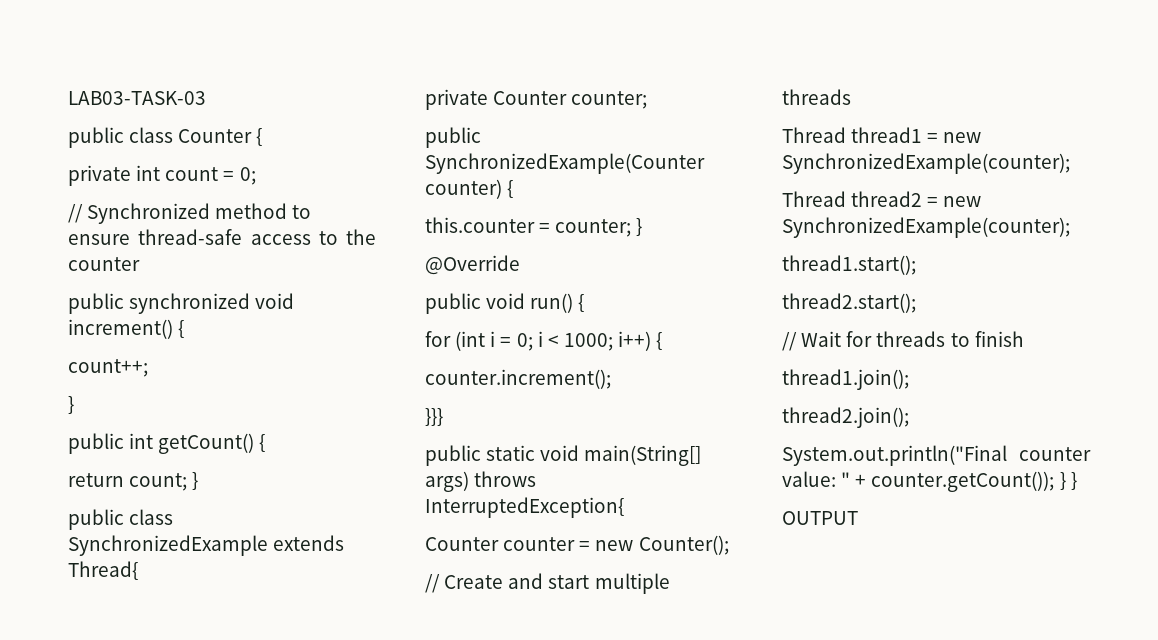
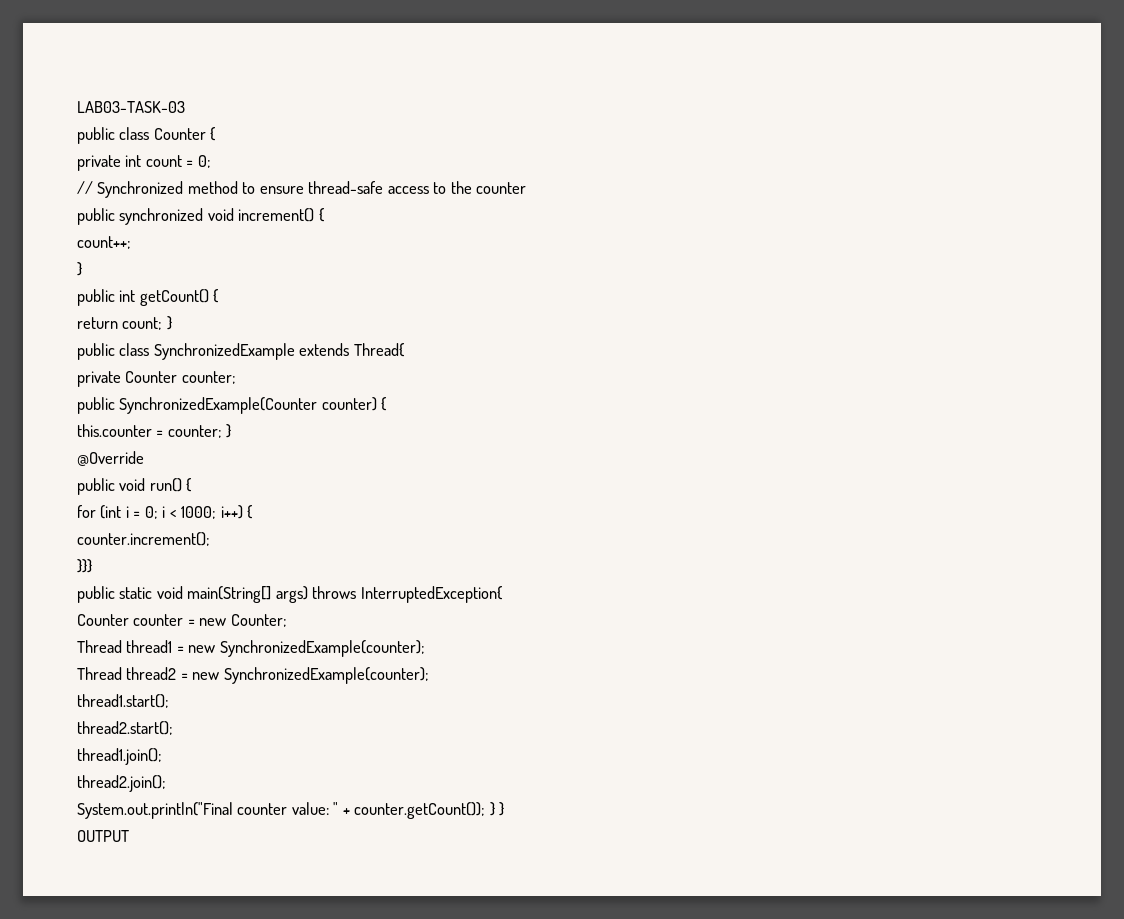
- Counter counter = new Counter();
- // Create and start multiple threads
+ Counter counter = new Counter;
- // Wait for threads to finish

